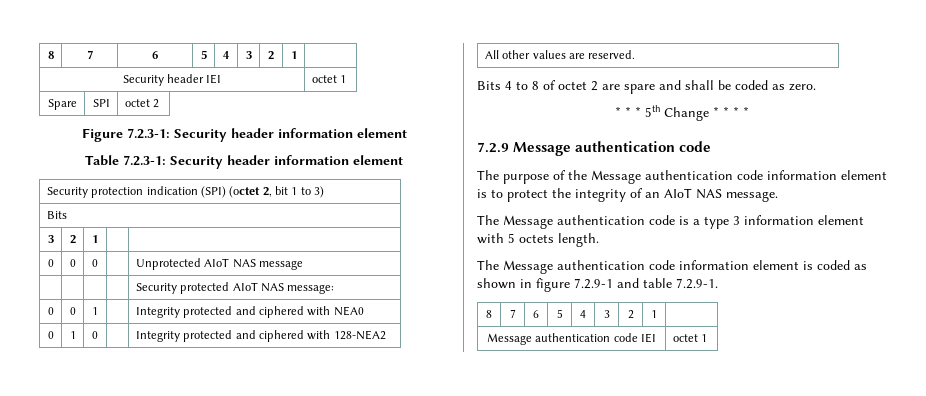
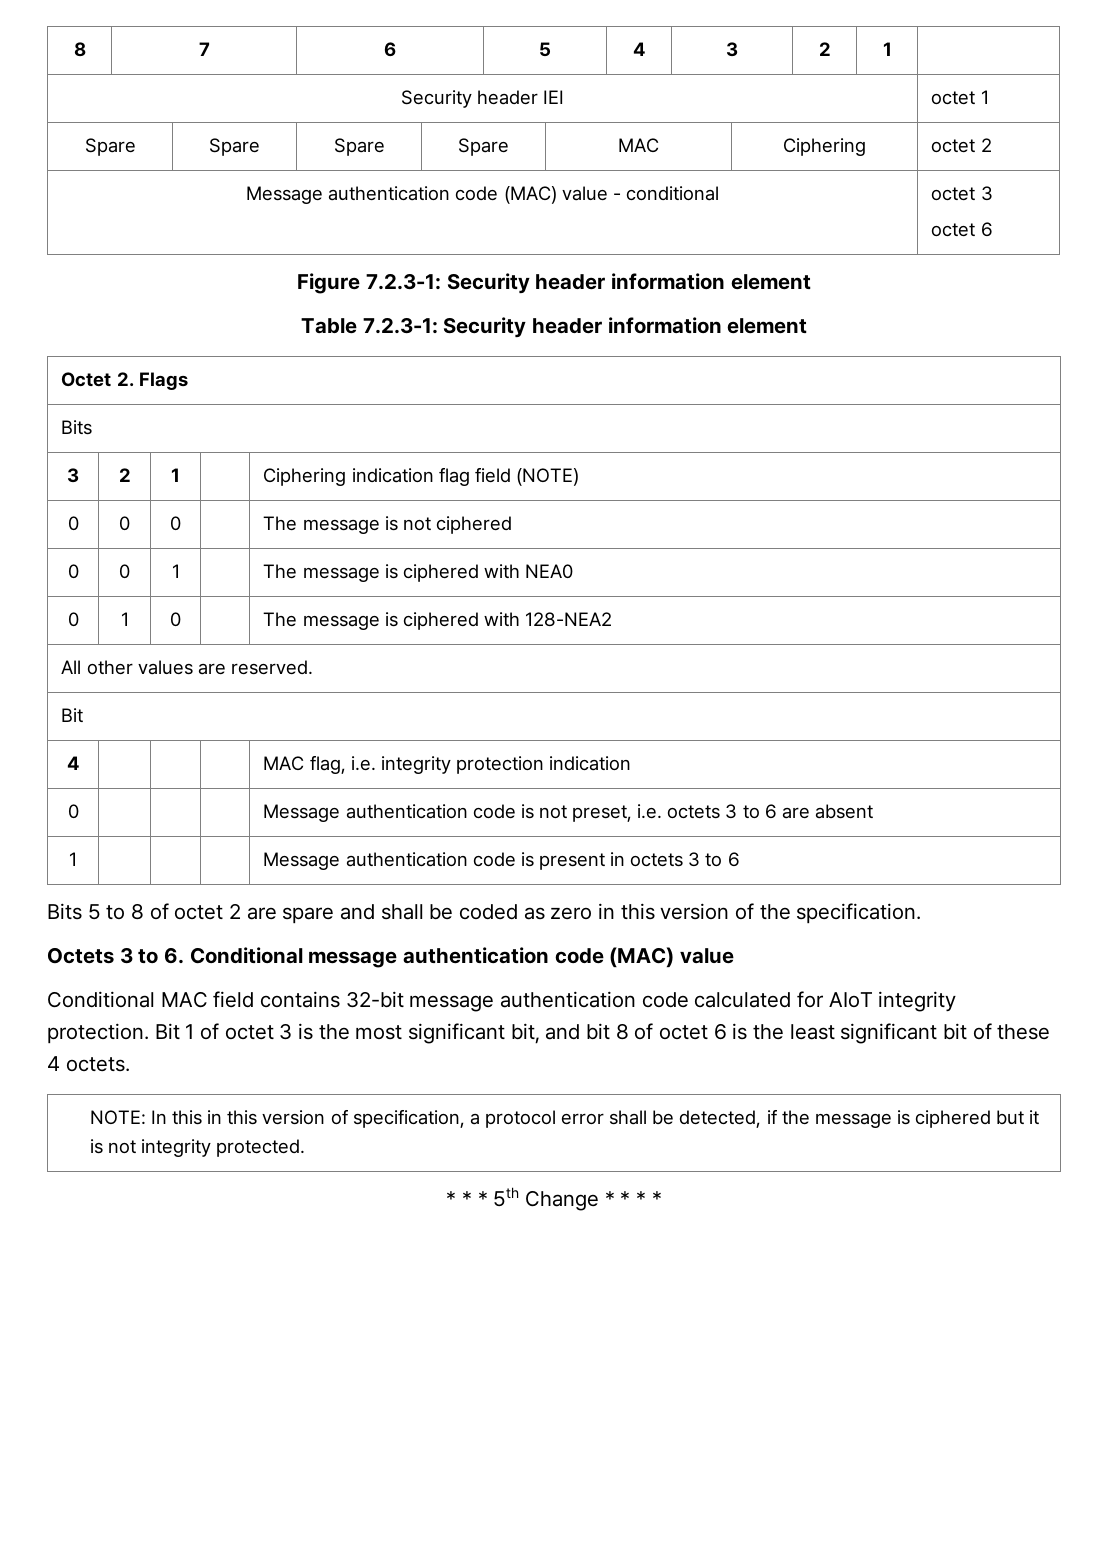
- Spare | SPI | octet 2
+ Spare | Spare | Spare | Spare | MAC | Ciphering | octet 2
+ Message authentication code (MAC) value - conditional | octet 3
+ octet 6
- Security protection indication (SPI) (octet 2, bit 1 to 3)
+ Octet 2. Flags
  Bits
- 3 | 2 | 1 | |
- 0 | 0 | 0 | | Unprotected AIoT NAS message
- | | | | Security protected AIoT NAS message:
+ 3 | 2 | 1 | | Ciphering indication flag field (NOTE)
+ 0 | 0 | 0 | | The message is not ciphered
- 0 | 0 | 1 | | Integrity protected and ciphered with NEA0
+ 0 | 0 | 1 | | The message is ciphered with NEA0
- 0 | 1 | 0 | | Integrity protected and ciphered with 128-NEA2
+ 0 | 1 | 0 | | The message is ciphered with 128-NEA2
  All other values are reserved.
- Bits 4 to 8 of octet 2 are spare and shall be coded as zero.
+ Bit
+ 4 | | | | MAC flag, i.e. integrity protection indication
+ 0 | | | | Message authentication code is not preset, i.e. octets 3 to 6 are absent
+ 1 | | | | Message authentication code is present in octets 3 to 6
+ Bits 5 to 8 of octet 2 are spare and shall be coded as zero in this version of the specification.
+ Octets 3 to 6. Conditional message authentication code (MAC) value
+ Conditional MAC field contains 32-bit message authentication code calculated for AIoT integrity protection. Bit 1 of octet 3 is the most significant bit, and bit 8 of octet 6 is the least significant bit of these 4 octets.
+ NOTE: In this in this version of specification, a protocol error shall be detected, if the message is ciphered but it is not integrity protected.
- 7.2.9 Message authentication code
- The purpose of the Message authentication code information element is to protect the integrity of an AIoT NAS message.
- The Message authentication code is a type 3 information element with 5 octets length.
- The Message authentication code information element is coded as shown in figure 7.2.9-1 and table 7.2.9-1.
- 8 | 7 | 6 | 5 | 4 | 3 | 2 | 1 |
- Message authentication code IEI | octet 1

